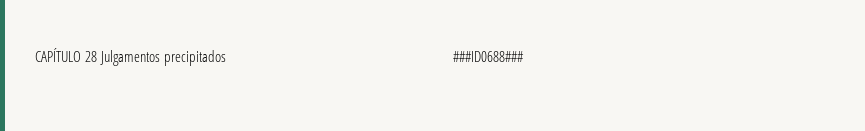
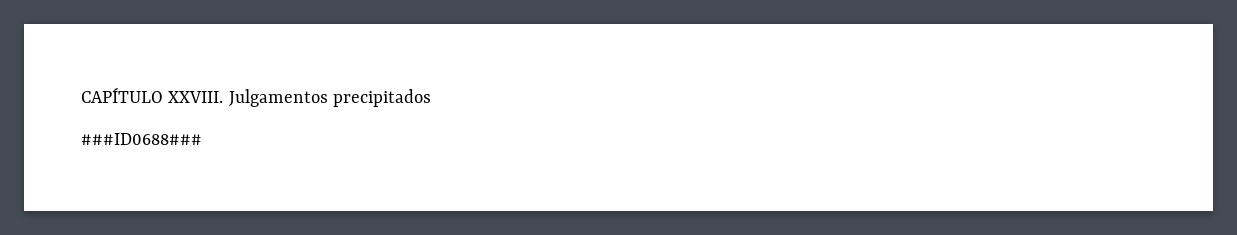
- CAPÍTULO 28 Julgamentos precipitados
+ CAPÍTULO XXVIII. Julgamentos precipitados

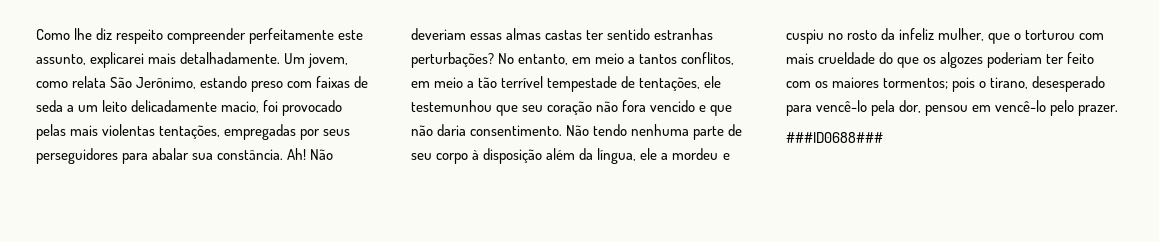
- CAPÍTULO XXVIII. Julgamentos precipitados
+ Como lhe diz respeito compreender perfeitamente este assunto, explicarei mais detalhadamente. Um jovem, como relata São Jerônimo, estando preso com faixas de seda a um leito delicadamente macio, foi provocado pelas mais violentas tentações, empregadas por seus perseguidores para abalar sua constância. Ah! Não deveriam essas almas castas ter sentido estranhas perturbações? No entanto, em meio a tantos conflitos, em meio a tão terrível tempestade de tentações, ele testemunhou que seu coração não fora vencido e que não daria consentimento. Não tendo nenhuma parte de seu corpo à disposição além da língua, ele a mordeu e cuspiu no rosto da infeliz mulher, que o torturou com mais crueldade do que os algozes poderiam ter feito com os maiores tormentos; pois o tirano, desesperado para vencê-lo pela dor, pensou em vencê-lo pelo prazer.

